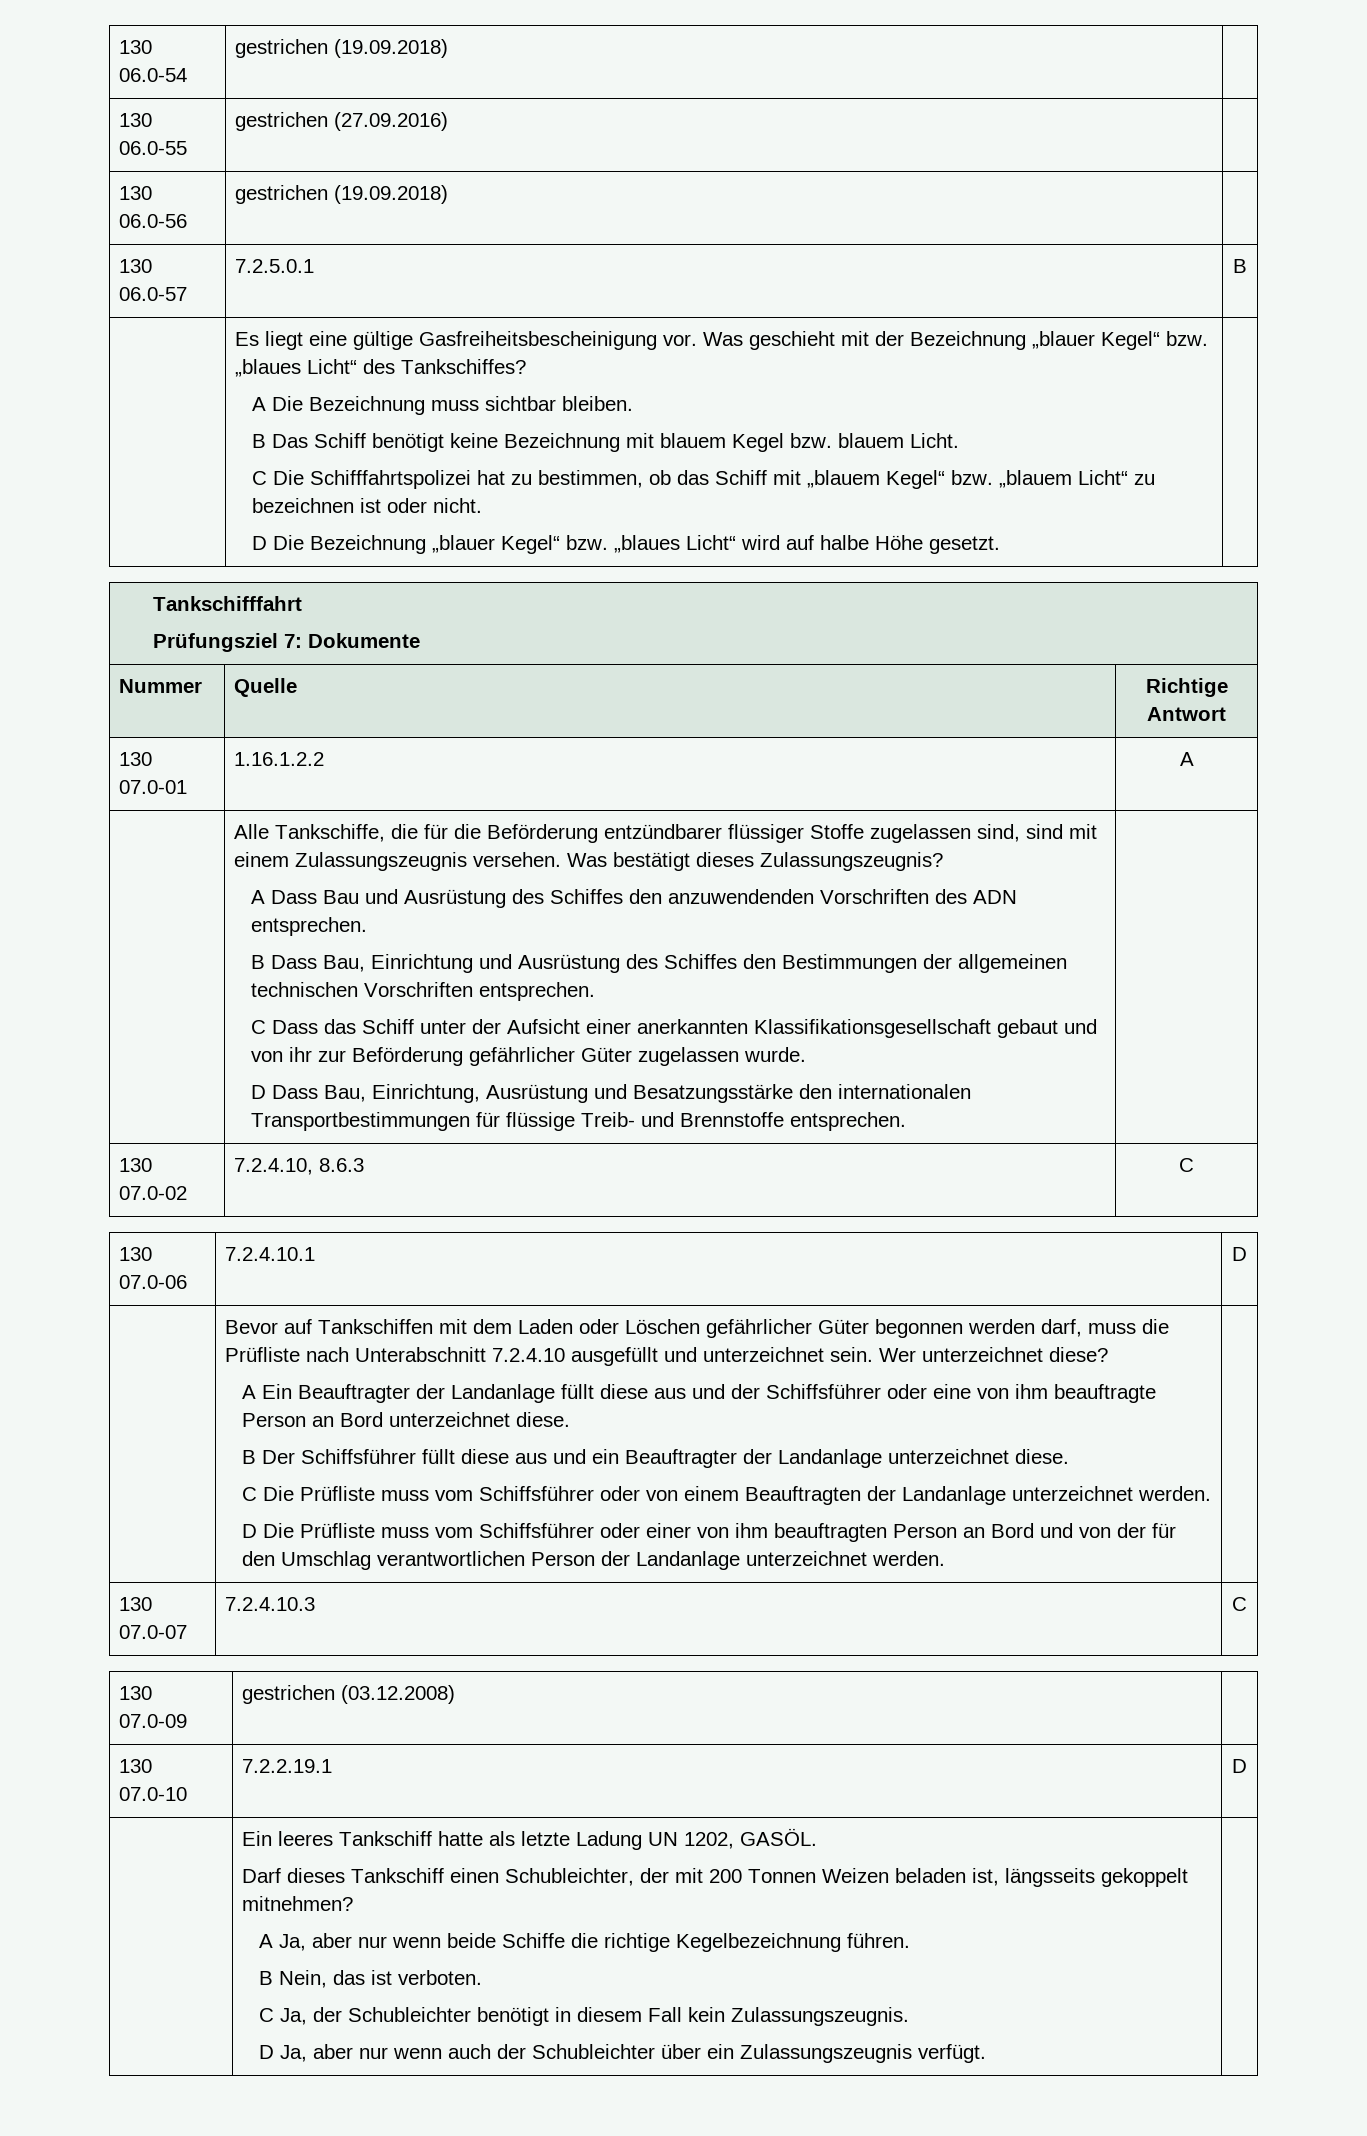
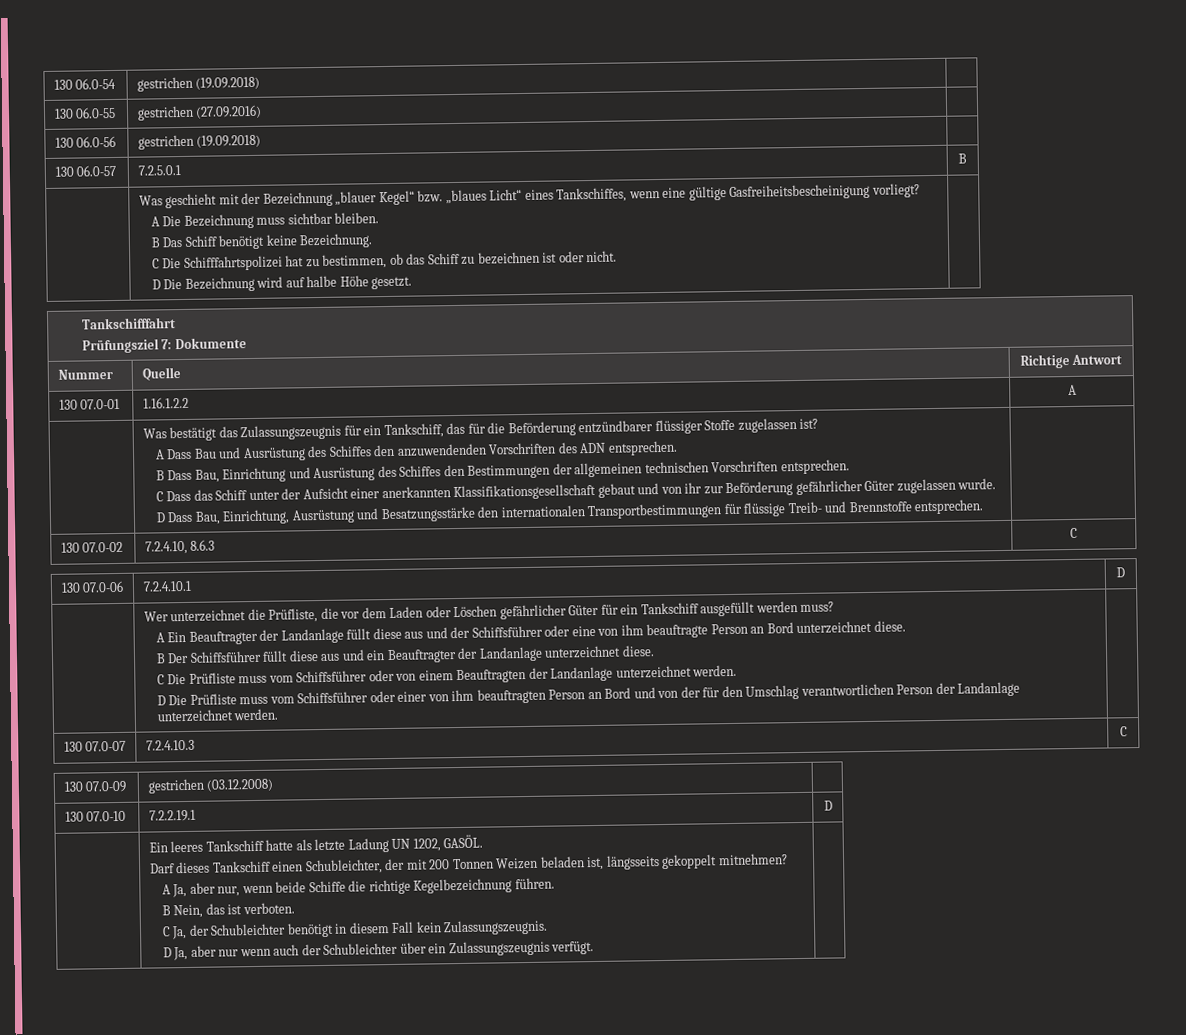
- Es liegt eine gültige Gasfreiheitsbescheinigung vor. Was geschieht mit der Bezeichnung „blauer Kegel“ bzw. „blaues Licht“ des Tankschiffes?
+ Was geschieht mit der Bezeichnung „blauer Kegel“ bzw. „blaues Licht“ eines Tankschiffes, wenn eine gültige Gasfreiheitsbescheinigung vorliegt?
- B Das Schiff benötigt keine Bezeichnung mit blauem Kegel bzw. blauem Licht.
+ B Das Schiff benötigt keine Bezeichnung.
- C Die Schifffahrtspolizei hat zu bestimmen, ob das Schiff mit „blauem Kegel“ bzw. „blauem Licht“ zu bezeichnen ist oder nicht.
+ C Die Schifffahrtspolizei hat zu bestimmen, ob das Schiff zu bezeichnen ist oder nicht.
- D Die Bezeichnung „blauer Kegel“ bzw. „blaues Licht“ wird auf halbe Höhe gesetzt.
+ D Die Bezeichnung wird auf halbe Höhe gesetzt.
- Alle Tankschiffe, die für die Beförderung entzündbarer flüssiger Stoffe zugelassen sind, sind mit einem Zulassungszeugnis versehen. Was bestätigt dieses Zulassungszeugnis?
+ Was bestätigt das Zulassungszeugnis für ein Tankschiff, das für die Beförderung entzündbarer flüssiger Stoffe zugelassen ist?
- Bevor auf Tankschiffen mit dem Laden oder Löschen gefährlicher Güter begonnen werden darf, muss die Prüfliste nach Unterabschnitt 7.2.4.10 ausgefüllt und unterzeichnet sein. Wer unterzeichnet diese?
+ Wer unterzeichnet die Prüfliste, die vor dem Laden oder Löschen gefährlicher Güter für ein Tankschiff ausgefüllt werden muss?
- A Ja, aber nur wenn beide Schiffe die richtige Kegelbezeichnung führen.
+ A Ja, aber nur, wenn beide Schiffe die richtige Kegelbezeichnung führen.

